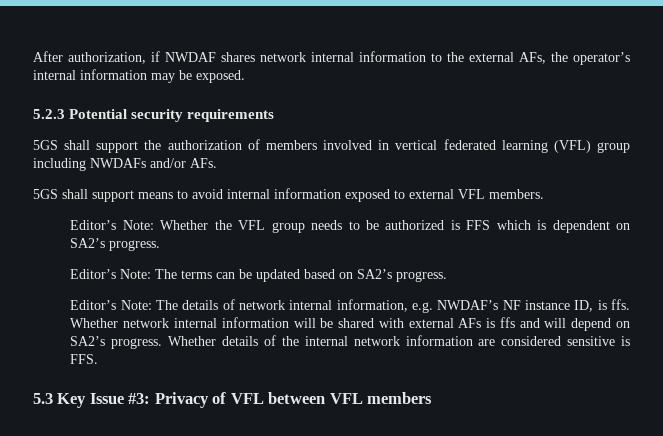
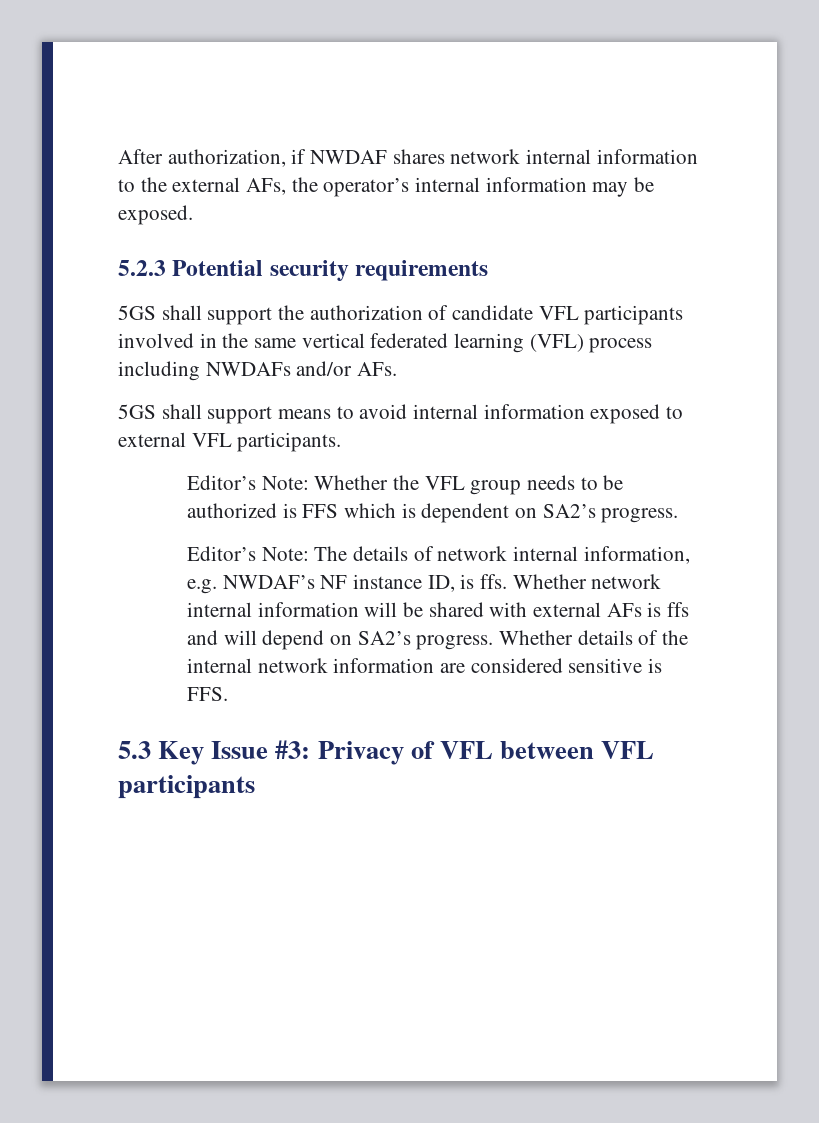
- 5GS shall support the authorization of members involved in vertical federated learning (VFL) group including NWDAFs and/or AFs.
+ 5GS shall support the authorization of candidate VFL participants involved in the same vertical federated learning (VFL) process including NWDAFs and/or AFs.
- 5GS shall support means to avoid internal information exposed to external VFL members.
+ 5GS shall support means to avoid internal information exposed to external VFL participants.
- Editor’s Note: The terms can be updated based on SA2’s progress.
- 5.3 Key Issue #3: Privacy of VFL between VFL members
+ 5.3 Key Issue #3: Privacy of VFL between VFL participants

